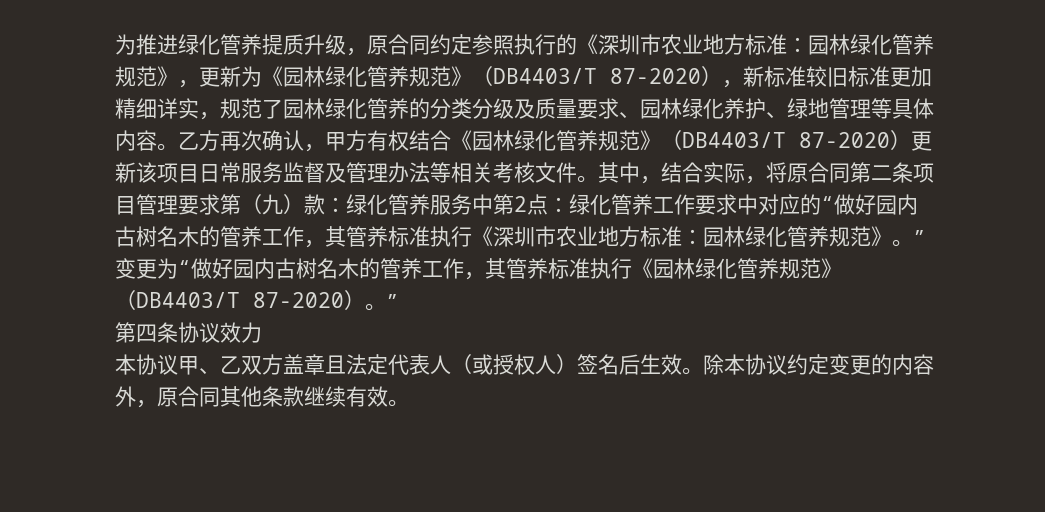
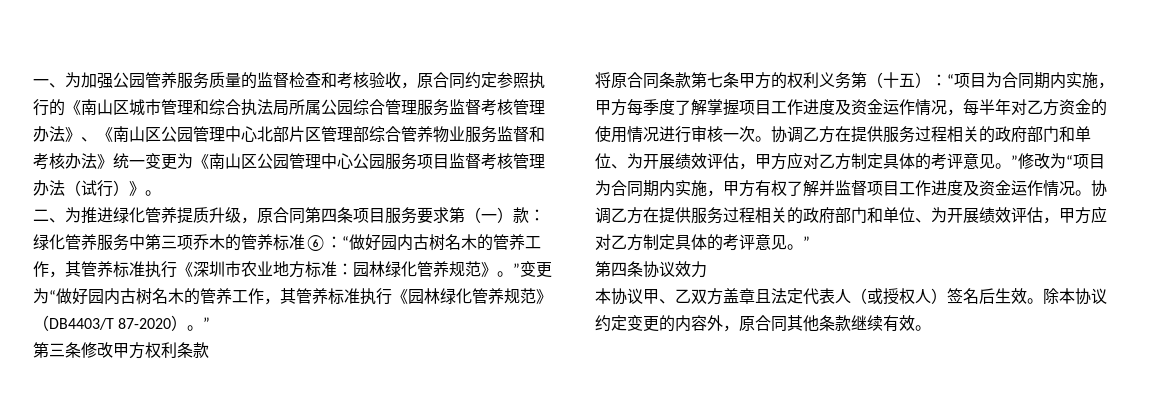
- 为推进绿化管养提质升级，原合同约定参照执行的《深圳市农业地方标准：园林绿化管养规范》，更新为《园林绿化管养规范》（DB4403/T 87-2020），新标准较旧标准更加精细详实，规范了园林绿化管养的分类分级及质量要求、园林绿化养护、绿地管理等具体内容。乙方再次确认，甲方有权结合《园林绿化管养规范》（DB4403/T 87-2020）更新该项目日常服务监督及管理办法等相关考核文件。其中，结合实际，将原合同第二条项目管理要求第（九）款：
+ 一、为加强公园管养服务质量的监督检查和考核验收，原合同约定参照执行的《南山区城市管理和综合执法局所属公园综合管理服务监督考核管理办法》、《南山区公园管理中心北部片区管理部综合管养物业服务监督和考核办法》统一变更为《南山区公园管理中心公园服务项目监督考核管理办法（试行）》。
+ 二、为推进绿化管养提质升级，原合同第四条项目服务要求第（一）款：
- 绿化管养服务中第2点：绿化管养工作要求中对应的“做好园内古树名木的管养工作，其管养标准执行《深圳市农业地方标准：
+ 绿化管养服务中第三项乔木的管养标准⑥：“做好园内古树名木的管养工作，其管养标准执行《深圳市农业地方标准：
+ 第三条修改甲方权利条款
+ 将原合同条款第七条甲方的权利义务第（十五）：“项目为合同期内实施，甲方每季度了解掌握项目工作进度及资金运作情况，每半年对乙方资金的使用情况进行审核一次。协调乙方在提供服务过程相关的政府部门和单位、为开展绩效评估，甲方应对乙方制定具体的考评意见。”修改为“项目为合同期内实施，甲方有权了解并监督项目工作进度及资金运作情况。协调乙方在提供服务过程相关的政府部门和单位、为开展绩效评估，甲方应对乙方制定具体的考评意见。”

